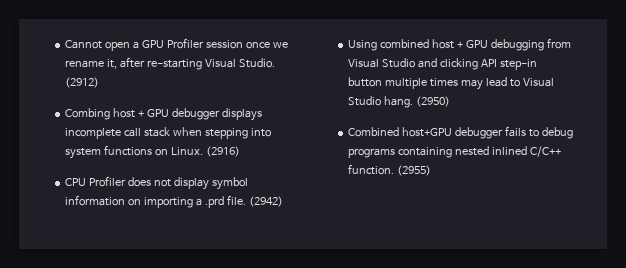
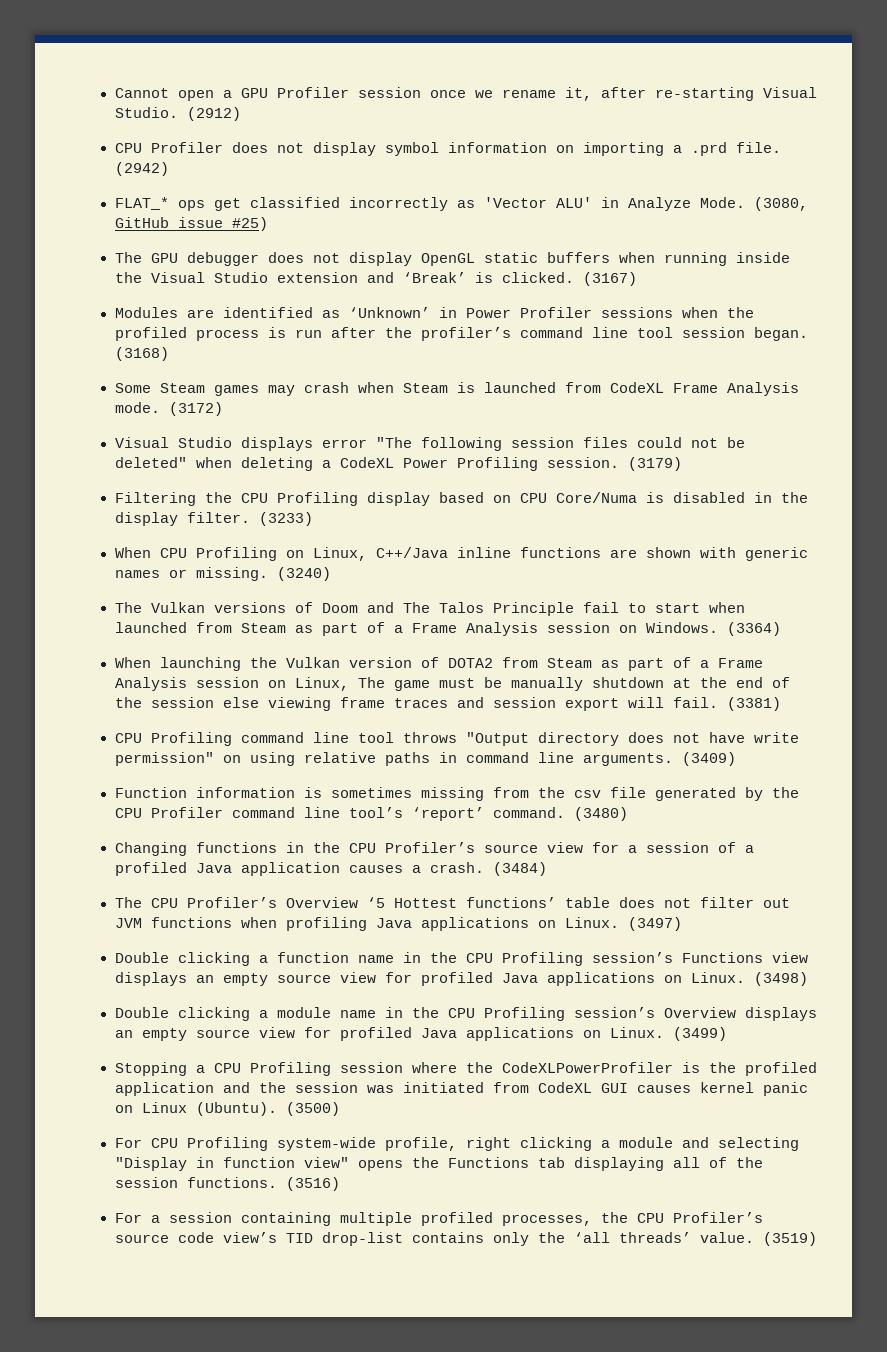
- Combing host + GPU debugger displays incomplete call stack when stepping into system functions on Linux. (2916)
- Using combined host + GPU debugging from Visual Studio and clicking API step-in button multiple times may lead to Visual Studio hang. (2950)
- Combined host+GPU debugger fails to debug programs containing nested inlined C/C++ function. (2955)
+ FLAT_* ops get classified incorrectly as 'Vector ALU' in Analyze Mode. (3080, GitHub issue #25)
+ The GPU debugger does not display OpenGL static buffers when running inside the Visual Studio extension and ‘Break’ is clicked. (3167)
+ Modules are identified as ‘Unknown’ in Power Profiler sessions when the profiled process is run after the profiler’s command line tool session began. (3168)
+ Some Steam games may crash when Steam is launched from CodeXL Frame Analysis mode. (3172)
+ Visual Studio displays error "The following session files could not be deleted" when deleting a CodeXL Power Profiling session. (3179)
+ Filtering the CPU Profiling display based on CPU Core/Numa is disabled in the display filter. (3233)
+ When CPU Profiling on Linux, C++/Java inline functions are shown with generic names or missing. (3240)
+ The Vulkan versions of Doom and The Talos Principle fail to start when launched from Steam as part of a Frame Analysis session on Windows. (3364)
+ When launching the Vulkan version of DOTA2 from Steam as part of a Frame Analysis session on Linux, The game must be manually shutdown at the end of the session else viewing frame traces and session export will fail. (3381)
+ CPU Profiling command line tool throws "Output directory does not have write permission" on using relative paths in command line arguments. (3409)
+ Function information is sometimes missing from the csv file generated by the CPU Profiler command line tool’s ‘report’ command. (3480)
+ Changing functions in the CPU Profiler’s source view for a session of a profiled Java application causes a crash. (3484)
+ The CPU Profiler’s Overview ‘5 Hottest functions’ table does not filter out JVM functions when profiling Java applications on Linux. (3497)
+ Double clicking a function name in the CPU Profiling session’s Functions view displays an empty source view for profiled Java applications on Linux. (3498)
+ Double clicking a module name in the CPU Profiling session’s Overview displays an empty source view for profiled Java applications on Linux. (3499)
+ Stopping a CPU Profiling session where the CodeXLPowerProfiler is the profiled application and the session was initiated from CodeXL GUI causes kernel panic on Linux (Ubuntu). (3500)
+ For CPU Profiling system-wide profile, right clicking a module and selecting "Display in function view" opens the Functions tab displaying all of the session functions. (3516)
+ For a session containing multiple profiled processes, the CPU Profiler’s source code view’s TID drop-list contains only the ‘all threads’ value. (3519)

